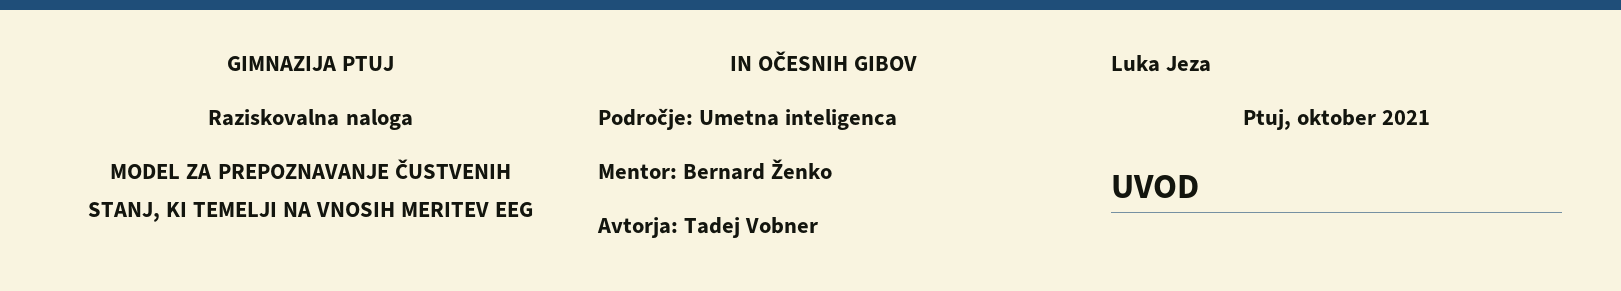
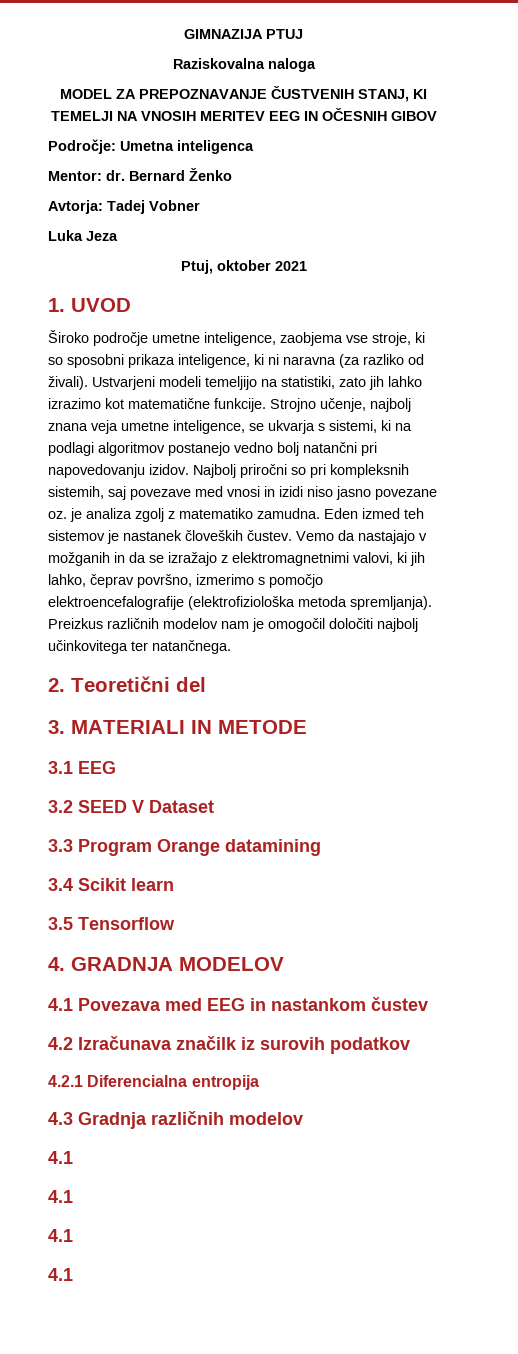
- Mentor: Bernard Ženko
+ Mentor: dr. Bernard Ženko
- UVOD
+ 1. UVOD
+ Široko področje umetne inteligence, zaobjema vse stroje, ki so sposobni prikaza inteligence, ki ni naravna (za razliko od živali). Ustvarjeni modeli temeljijo na statistiki, zato jih lahko izrazimo kot matematične funkcije. Strojno učenje, najbolj znana veja umetne inteligence, se ukvarja s sistemi, ki na podlagi algoritmov postanejo vedno bolj natančni pri napovedovanju izidov. Najbolj priročni so pri kompleksnih sistemih, saj povezave med vnosi in izidi niso jasno povezane oz. je analiza zgolj z matematiko zamudna. Eden izmed teh sistemov je nastanek človeških čustev. Vemo da nastajajo v možganih in da se izražajo z elektromagnetnimi valovi, ki jih lahko, čeprav površno, izmerimo s pomočjo elektroencefalografije (elektrofiziološka metoda spremljanja). Preizkus različnih modelov nam je omogočil določiti najbolj učinkovitega ter natančnega.
+ 2. Teoretični del
+ 3. MATERIALI IN METODE
+ 3.1 EEG
+ 3.2 SEED V Dataset
+ 3.3 Program Orange datamining
+ 3.4 Scikit learn
+ 3.5 Tensorflow
+ 4. GRADNJA MODELOV
+ 4.1 Povezava med EEG in nastankom čustev
+ 4.2 Izračunava značilk iz surovih podatkov
+ 4.2.1 Diferencialna entropija
+ 4.3 Gradnja različnih modelov
+ 4.1
+ 4.1
+ 4.1
+ 4.1

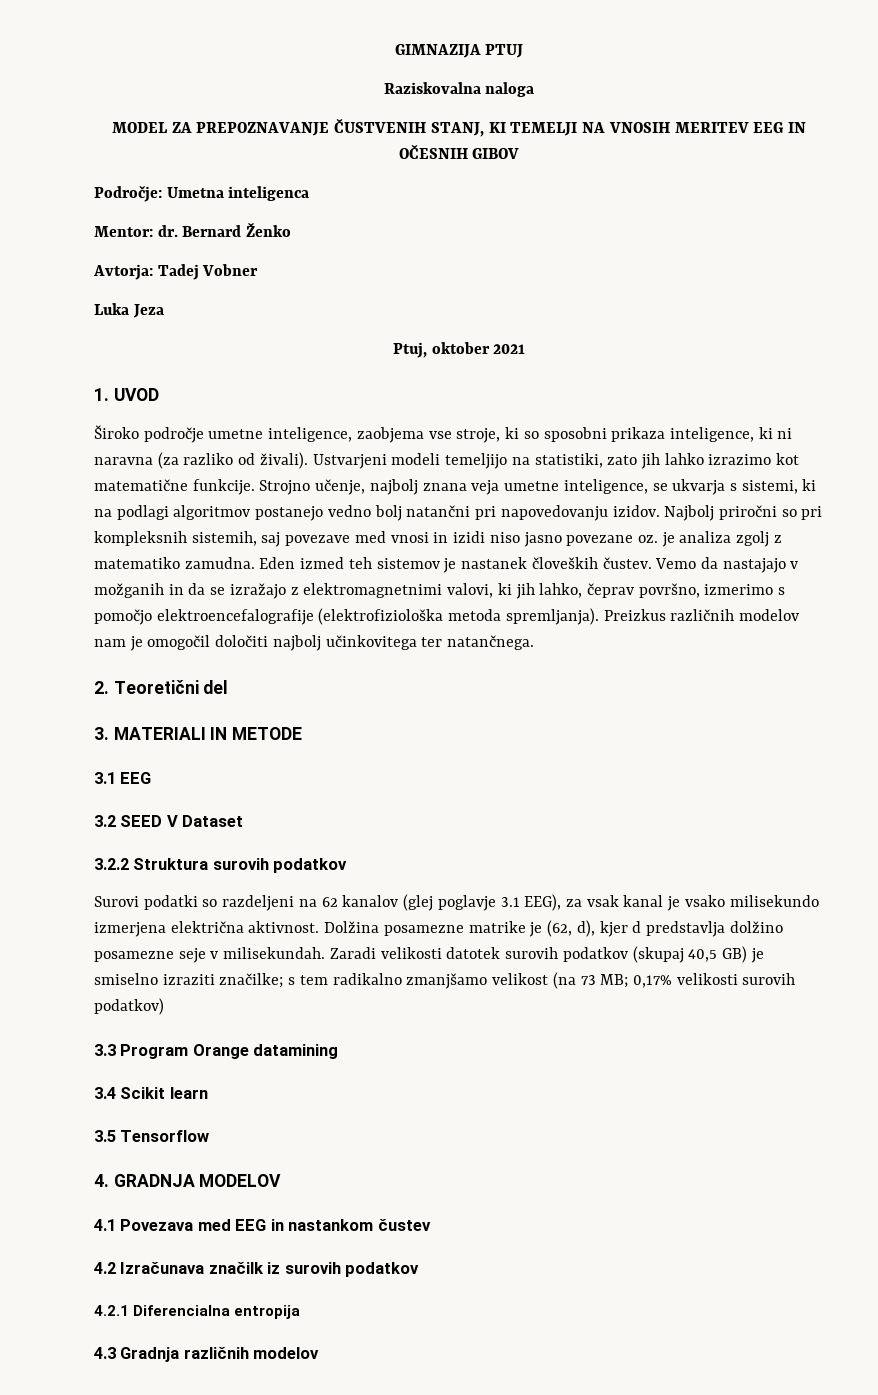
+ 3.2.2 Struktura surovih podatkov
+ Surovi podatki so razdeljeni na 62 kanalov (glej poglavje 3.1 EEG), za vsak kanal je vsako milisekundo izmerjena električna aktivnost. Dolžina posamezne matrike je (62, d), kjer d predstavlja dolžino posamezne seje v milisekundah. Zaradi velikosti datotek surovih podatkov (skupaj 40,5 GB) je smiselno izraziti značilke; s tem radikalno zmanjšamo velikost (na 73 MB; 0,17% velikosti surovih podatkov)
  4.3 Gradnja različnih modelov
- 4.1
- 4.1
- 4.1
- 4.1

